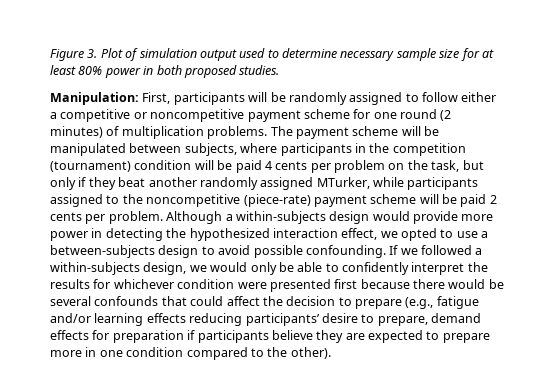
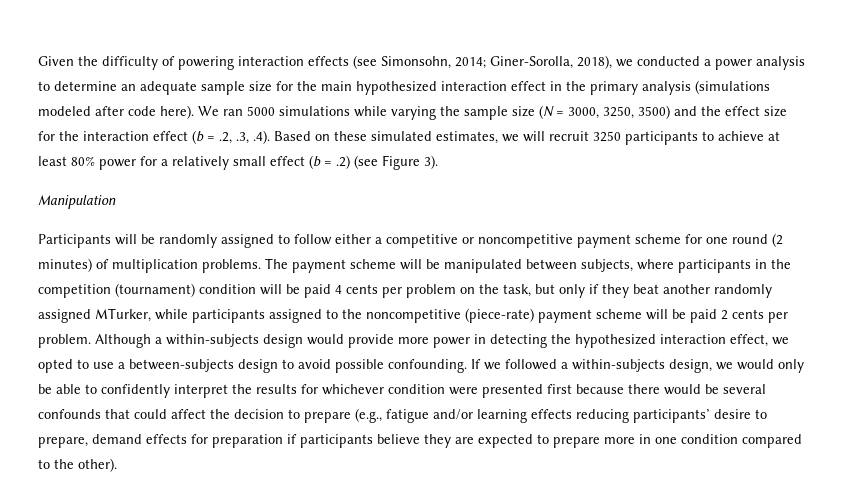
- Figure 3. Plot of simulation output used to determine necessary sample size for at least 80% power in both proposed studies.
- Manipulation: First, participants will be randomly assigned to follow either a competitive or noncompetitive payment scheme for one round (2 minutes) of multiplication problems.
+ Given the difficulty of powering interaction effects (see Simonsohn, 2014; Giner-Sorolla, 2018), we conducted a power analysis to determine an adequate sample size for the main hypothesized interaction effect in the primary analysis (simulations modeled after code here). We ran 5000 simulations while varying the sample size (N = 3000, 3250, 3500) and the effect size for the interaction effect (b = .2, .3, .4). Based on these simulated estimates, we will recruit 3250 participants to achieve at least 80% power for a relatively small effect (b = .2) (see Figure 3).
+ Manipulation
+ Participants will be randomly assigned to follow either a competitive or noncompetitive payment scheme for one round (2 minutes) of multiplication problems.

